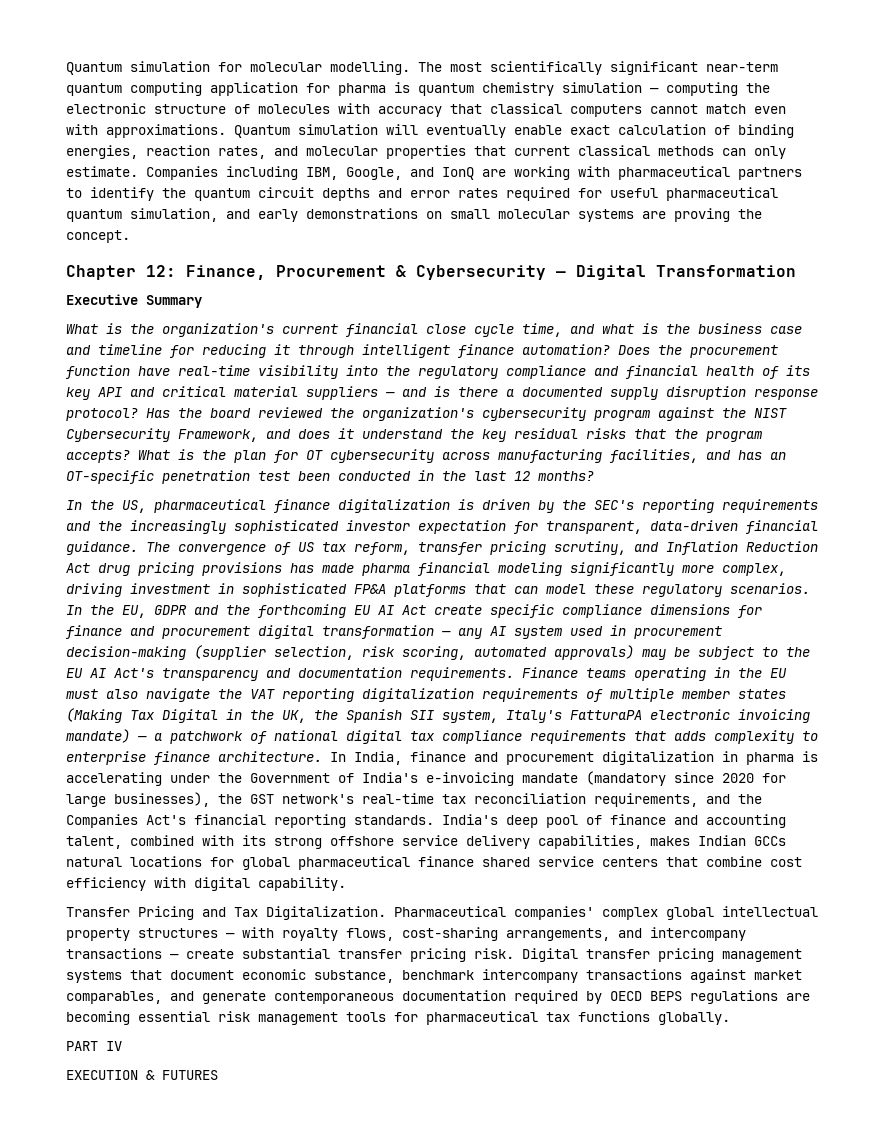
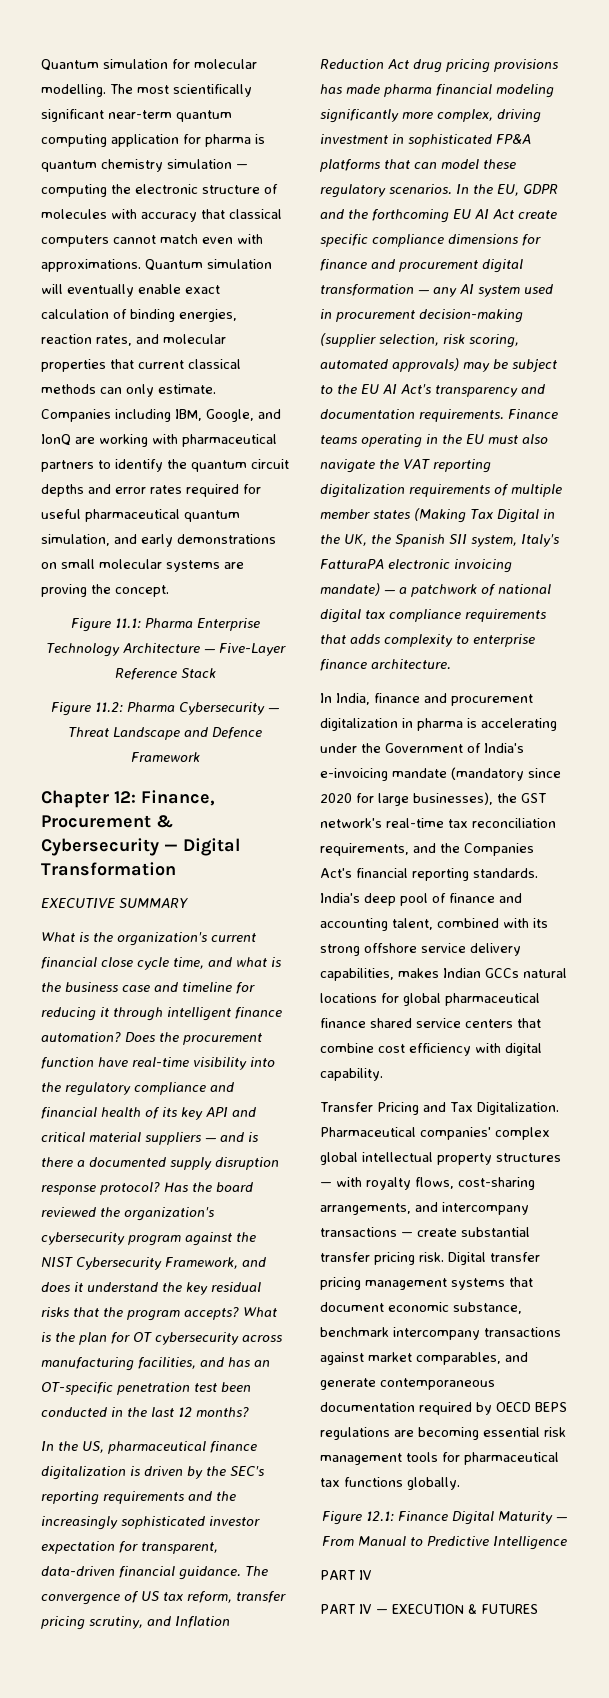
+ Figure 11.1: Pharma Enterprise Technology Architecture — Five-Layer Reference Stack
+ Figure 11.2: Pharma Cybersecurity — Threat Landscape and Defence Framework
- Executive Summary
+ EXECUTIVE SUMMARY
- Finance teams operating in the EU must also navigate the VAT reporting digitalization requirements of multiple member states (Making Tax Digital in the UK, the Spanish SII system, Italy's FatturaPA electronic invoicing mandate) — a patchwork of national digital tax compliance requirements that adds complexity to enterprise finance architecture. In India, finance and procurement digitalization in pharma is accelerating under the Government of India's e-invoicing mandate (mandatory since 2020 for large businesses), the GST network's real-time tax reconciliation requirements, and the Companies Act's financial reporting standards.
+ Finance teams operating in the EU must also navigate the VAT reporting digitalization requirements of multiple member states (Making Tax Digital in the UK, the Spanish SII system, Italy's FatturaPA electronic invoicing mandate) — a patchwork of national digital tax compliance requirements that adds complexity to enterprise finance architecture.
+ In India, finance and procurement digitalization in pharma is accelerating under the Government of India's e-invoicing mandate (mandatory since 2020 for large businesses), the GST network's real-time tax reconciliation requirements, and the Companies Act's financial reporting standards.
+ Figure 12.1: Finance Digital Maturity — From Manual to Predictive Intelligence
- EXECUTION & FUTURES
+ PART IV — EXECUTION & FUTURES

